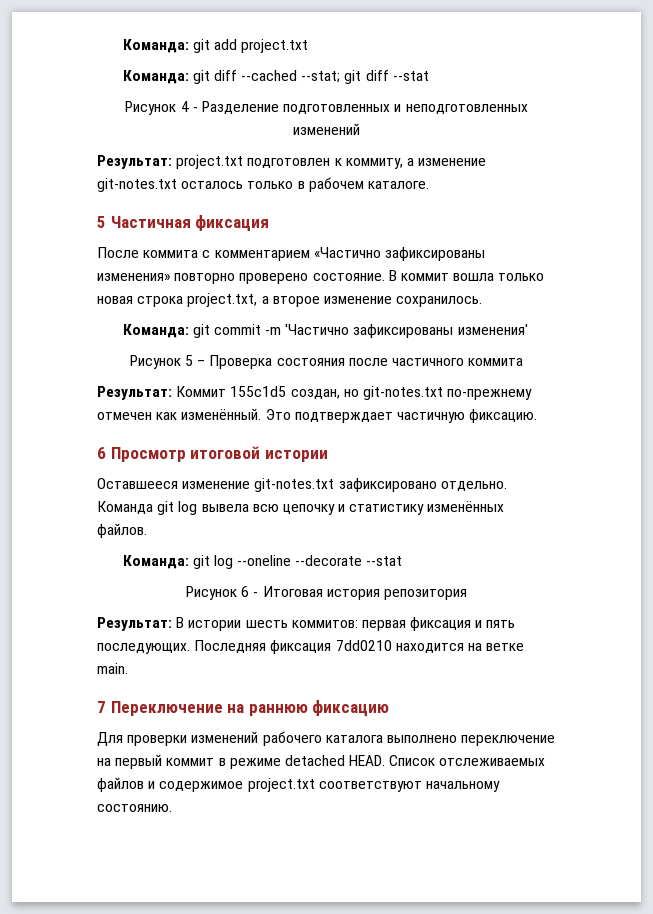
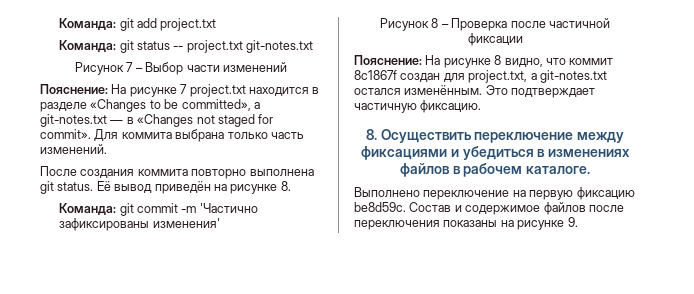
- Команда: git diff --cached --stat; git diff --stat
- Рисунок 4 - Разделение подготовленных и неподготовленных изменений
- Результат: project.txt подготовлен к коммиту, а изменение git-notes.txt осталось только в рабочем каталоге.
- 5 Частичная фиксация
- После коммита с комментарием «Частично зафиксированы изменения» повторно проверено состояние. В коммит вошла только новая строка project.txt, а второе изменение сохранилось.
+ Команда: git status -- project.txt git-notes.txt
+ Рисунок 7 – Выбор части изменений
+ Пояснение: На рисунке 7 project.txt находится в разделе «Changes to be committed», а git-notes.txt — в «Changes not staged for commit». Для коммита выбрана только часть изменений.
+ После создания коммита повторно выполнена git status. Её вывод приведён на рисунке 8.
- Рисунок 5 – Проверка состояния после частичного коммита
- Результат: Коммит 155c1d5 создан, но git-notes.txt по-прежнему отмечен как изменённый. Это подтверждает частичную фиксацию.
- 6 Просмотр итоговой истории
- Оставшееся изменение git-notes.txt зафиксировано отдельно. Команда git log вывела всю цепочку и статистику изменённых файлов.
- Команда: git log --oneline --decorate --stat
- Рисунок 6 - Итоговая история репозитория
- Результат: В истории шесть коммитов: первая фиксация и пять последующих. Последняя фиксация 7dd0210 находится на ветке main.
- 7 Переключение на раннюю фиксацию
- Для проверки изменений рабочего каталога выполнено переключение на первый коммит в режиме detached HEAD. Список отслеживаемых файлов и содержимое project.txt соответствуют начальному состоянию.
+ Рисунок 8 – Проверка после частичной фиксации
+ Пояснение: На рисунке 8 видно, что коммит 8c1867f создан для project.txt, а git-notes.txt остался изменённым. Это подтверждает частичную фиксацию.
+ 8. Осуществить переключение между фиксациями и убедиться в изменениях файлов в рабочем каталоге.
+ Выполнено переключение на первую фиксацию be8d59c. Состав и содержимое файлов после переключения показаны на рисунке 9.

